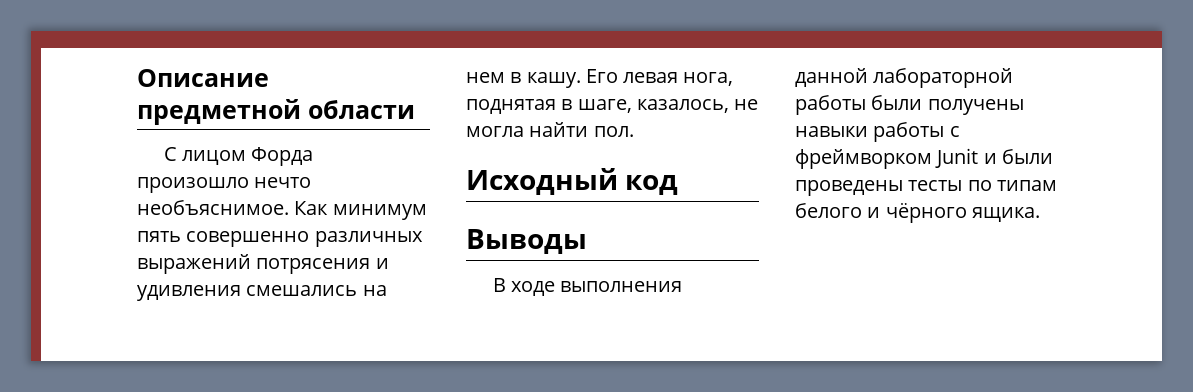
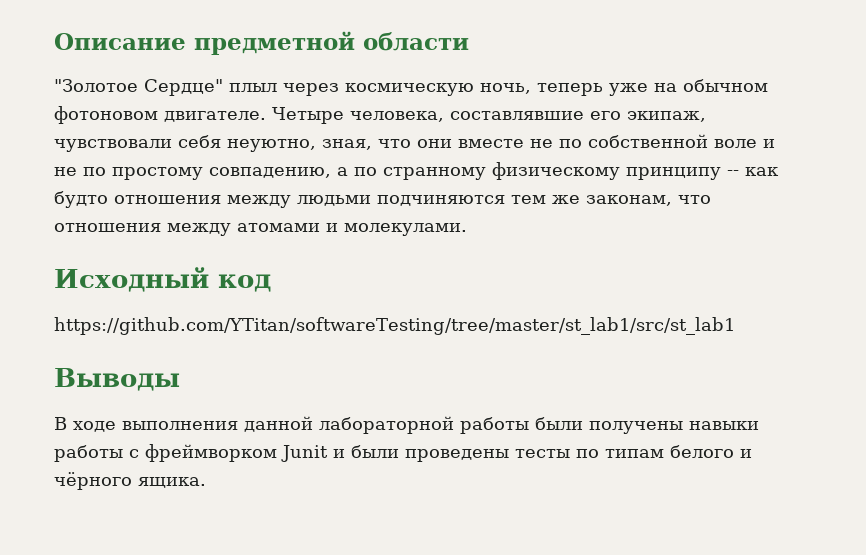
- С лицом Форда произошло нечто необъяснимое. Как минимум пять совершенно различных выражений потрясения и удивления смешались на нем в кашу. Его левая нога, поднятая в шаге, казалось, не могла найти пол.
+ "Золотое Сердце" плыл через космическую ночь, теперь уже на обычном фотоновом двигателе. Четыре человека, составлявшие его экипаж, чувствовали себя неуютно, зная, что они вместе не по собственной воле и не по простому совпадению, а по странному физическому принципу -- как будто отношения между людьми подчиняются тем же законам, что отношения между атомами и молекулами.
+ https://github.com/YTitan/softwareTesting/tree/master/st_lab1/src/st_lab1

